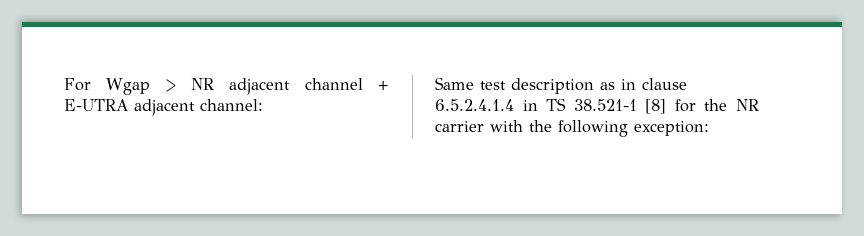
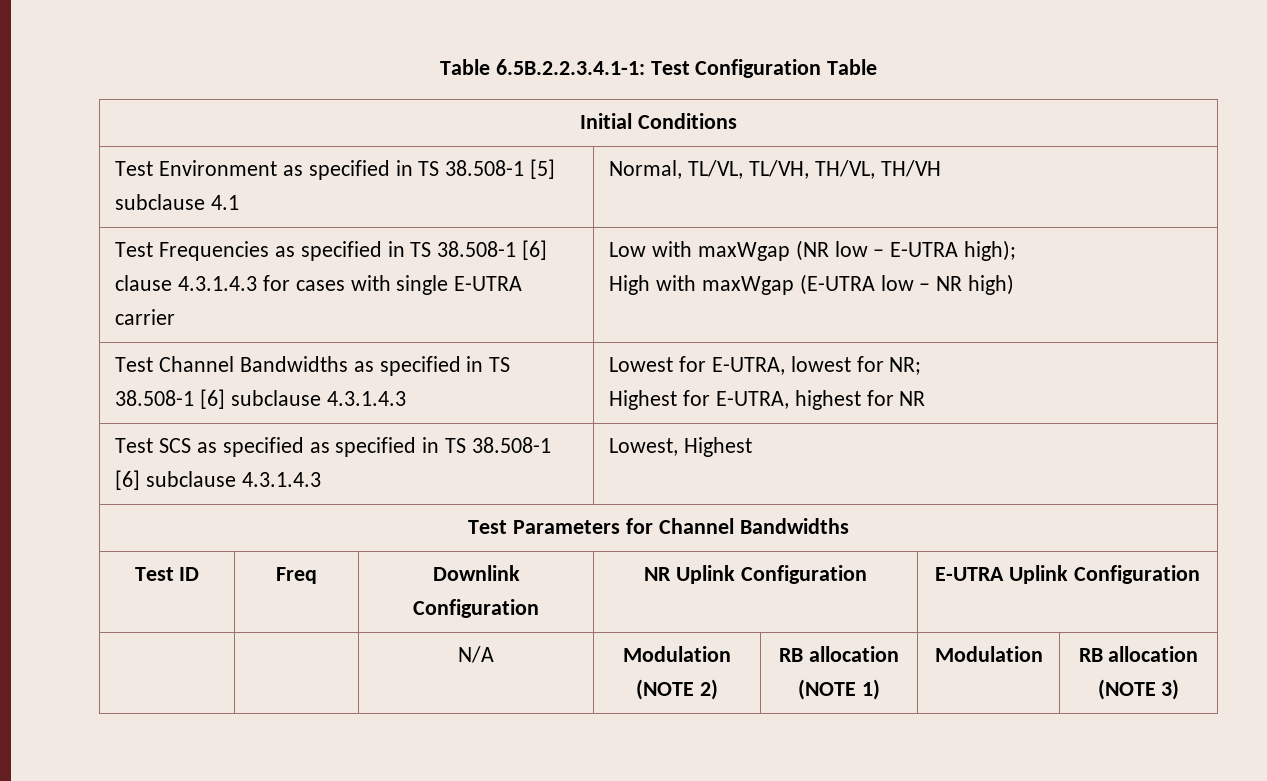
- For Wgap > NR adjacent channel + E-UTRA adjacent channel:
- Same test description as in clause 6.5.2.4.1.4 in TS 38.521-1 [8] for the NR carrier with the following exception:
+ Table 6.5B.2.2.3.4.1-1: Test Configuration Table
+ Initial Conditions
+ Test Environment as specified in TS 38.508-1 [5] subclause 4.1 | Normal, TL/VL, TL/VH, TH/VL, TH/VH
+ Test Frequencies as specified in TS 38.508-1 [6] clause 4.3.1.4.3 for cases with single E-UTRA carrier | Low with maxWgap (NR low – E-UTRA high);
+ High with maxWgap (E-UTRA low – NR high)
+ Test Channel Bandwidths as specified in TS 38.508-1 [6] subclause 4.3.1.4.3 | Lowest for E-UTRA, lowest for NR;
+ Highest for E-UTRA, highest for NR
+ Test SCS as specified as specified in TS 38.508-1 [6] subclause 4.3.1.4.3 | Lowest, Highest
+ Test Parameters for Channel Bandwidths
+ Test ID | Freq | Downlink Configuration | NR Uplink Configuration | E-UTRA Uplink Configuration
+ | | N/A | Modulation (NOTE 2) | RB allocation (NOTE 1) | Modulation | RB allocation (NOTE 3)

